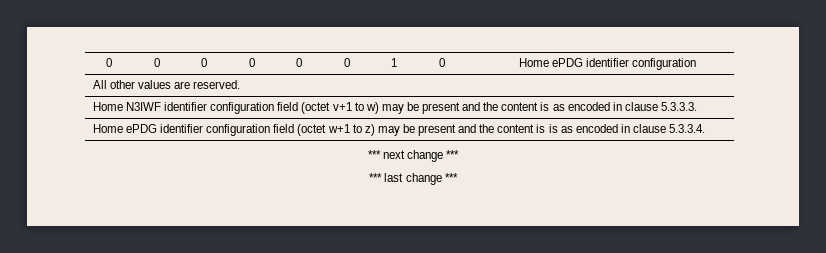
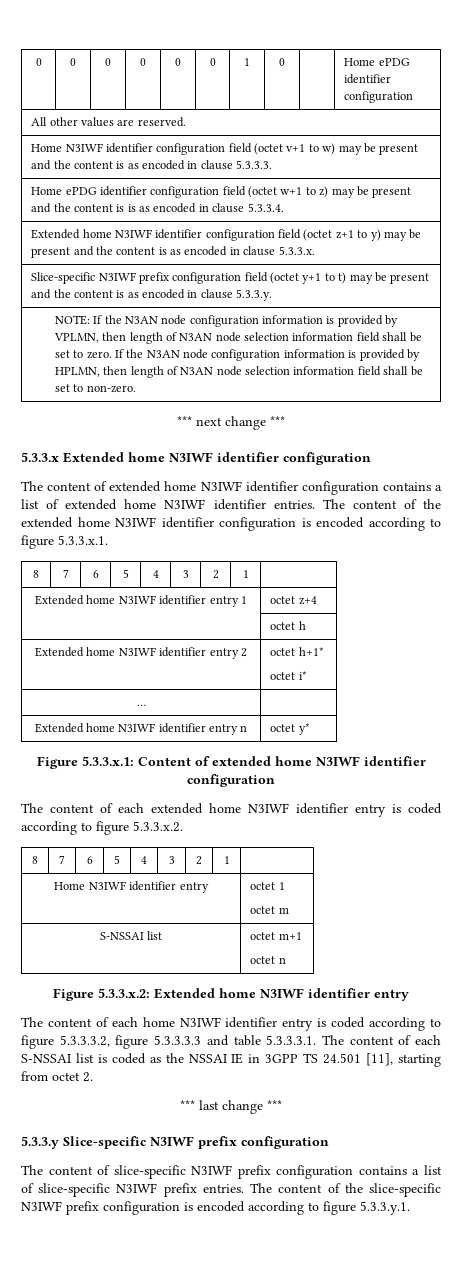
+ Extended home N3IWF identifier configuration field (octet z+1 to y) may be present and the content is as encoded in clause 5.3.3.x.
+ Slice-specific N3IWF prefix configuration field (octet y+1 to t) may be present and the content is as encoded in clause 5.3.3.y.
+ NOTE: If the N3AN node configuration information is provided by VPLMN, then length of N3AN node selection information field shall be set to zero. If the N3AN node configuration information is provided by HPLMN, then length of N3AN node selection information field shall be set to non-zero.
  *** next change ***
+ 5.3.3.x Extended home N3IWF identifier configuration
+ The content of extended home N3IWF identifier configuration contains a list of extended home N3IWF identifier entries. The content of the extended home N3IWF identifier configuration is encoded according to figure 5.3.3.x.1.
+ 8 | 7 | 6 | 5 | 4 | 3 | 2 | 1 |
+ Extended home N3IWF identifier entry 1 | octet z+4
+ | octet h
+ Extended home N3IWF identifier entry 2 | octet h+1*
+ octet i*
+ … |
+ Extended home N3IWF identifier entry n | octet y*
+ Figure 5.3.3.x.1: Content of extended home N3IWF identifier configuration
+ The content of each extended home N3IWF identifier entry is coded according to figure 5.3.3.x.2.
+ 8 | 7 | 6 | 5 | 4 | 3 | 2 | 1 |
+ Home N3IWF identifier entry | octet 1
+ octet m
+ S-NSSAI list | octet m+1
+ octet n
+ Figure 5.3.3.x.2: Extended home N3IWF identifier entry
+ The content of each home N3IWF identifier entry is coded according to figure 5.3.3.3.2, figure 5.3.3.3.3 and table 5.3.3.3.1. The content of each S-NSSAI list is coded as the NSSAI IE in 3GPP TS 24.501 [11], starting from octet 2.
  *** last change ***
+ 5.3.3.y Slice-specific N3IWF prefix configuration
+ The content of slice-specific N3IWF prefix configuration contains a list of slice-specific N3IWF prefix entries. The content of the slice-specific N3IWF prefix configuration is encoded according to figure 5.3.3.y.1.

